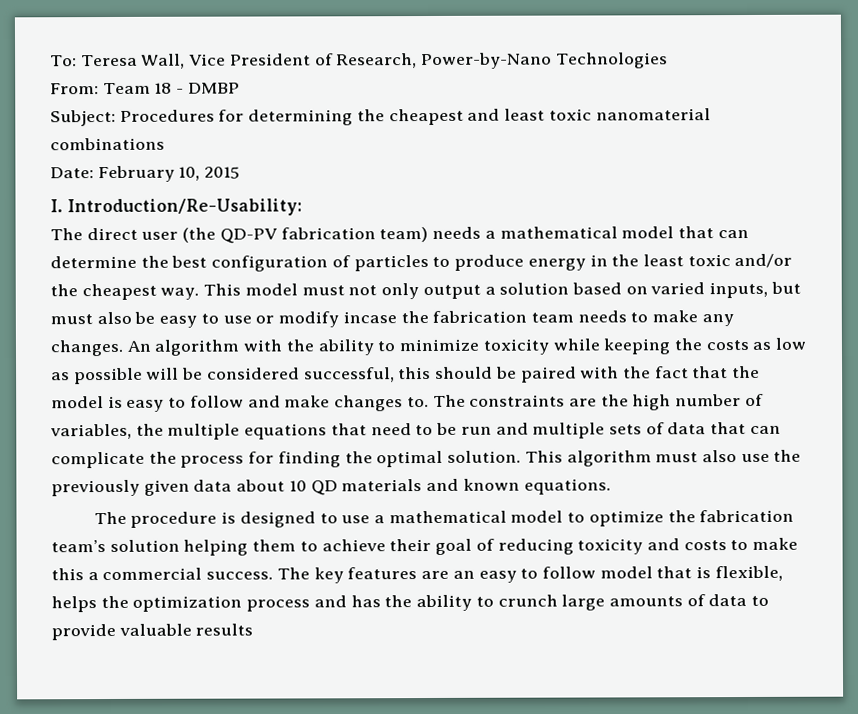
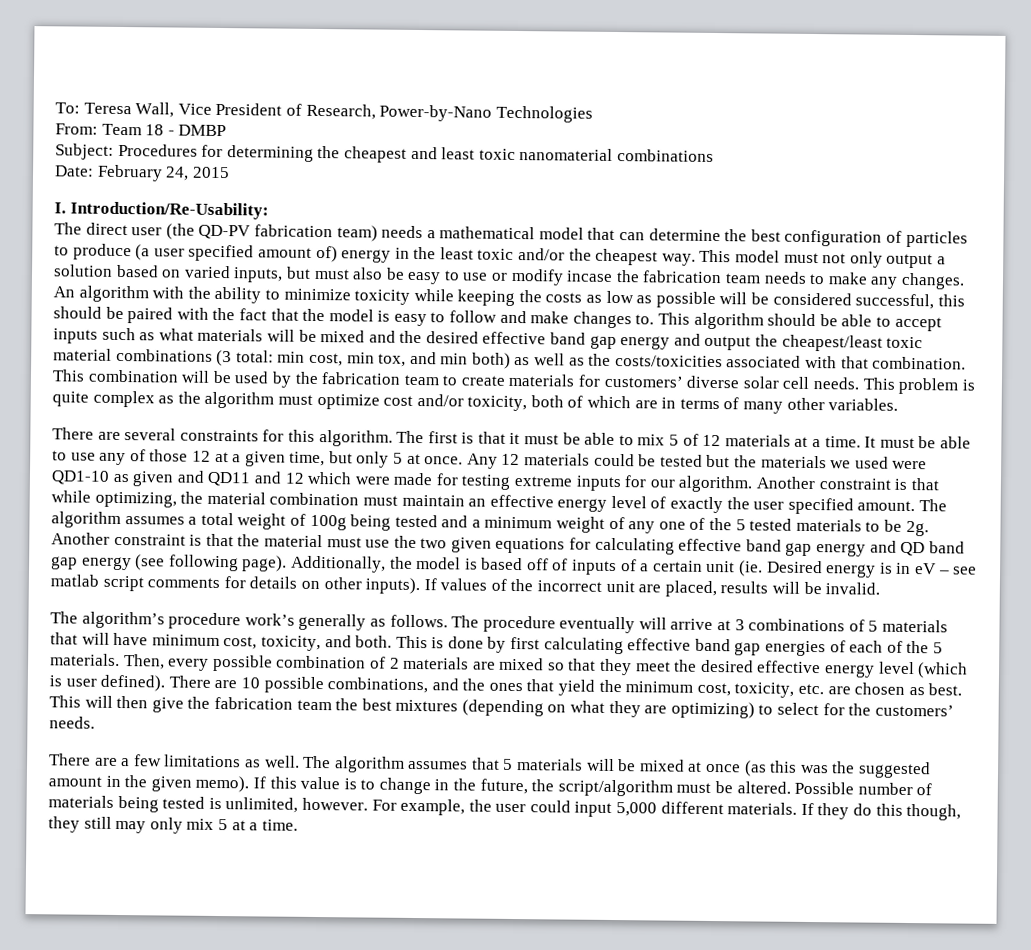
- Date: February 10, 2015
+ Date: February 24, 2015
- The direct user (the QD-PV fabrication team) needs a mathematical model that can determine the best configuration of particles to produce energy in the least toxic and/or the cheapest way.
+ The direct user (the QD-PV fabrication team) needs a mathematical model that can determine the best configuration of particles to produce (a user specified amount of) energy in the least toxic and/or the cheapest way.
- The constraints are the high number of variables, the multiple equations that need to be run and multiple sets of data that can complicate the process for finding the optimal solution. This algorithm must also use the previously given data about 10 QD materials and known equations.
- The procedure is designed to use a mathematical model to optimize the fabrication team’s solution helping them to achieve their goal of reducing toxicity and costs to make this a commercial success. The key features are an easy to follow model that is flexible, helps the optimization process and has the ability to crunch large amounts of data to provide valuable results
+ This algorithm should be able to accept inputs such as what materials will be mixed and the desired effective band gap energy and output the cheapest/least toxic material combinations (3 total: min cost, min tox, and min both) as well as the costs/toxicities associated with that combination. This combination will be used by the fabrication team to create materials for customers’ diverse solar cell needs. This problem is quite complex as the algorithm must optimize cost and/or toxicity, both of which are in terms of many other variables.
+ There are several constraints for this algorithm. The first is that it must be able to mix 5 of 12 materials at a time. It must be able to use any of those 12 at a given time, but only 5 at once. Any 12 materials could be tested but the materials we used were QD1-10 as given and QD11 and 12 which were made for testing extreme inputs for our algorithm. Another constraint is that while optimizing, the material combination must maintain an effective energy level of exactly the user specified amount. The algorithm assumes a total weight of 100g being tested and a minimum weight of any one of the 5 tested materials to be 2g. Another constraint is that the material must use the two given equations for calculating effective band gap energy and QD band gap energy (see following page). Additionally, the model is based off of inputs of a certain unit (ie. Desired energy is in eV – see matlab script comments for details on other inputs). If values of the incorrect unit are placed, results will be invalid.
+ The algorithm’s procedure work’s generally as follows. The procedure eventually will arrive at 3 combinations of 5 materials that will have minimum cost, toxicity, and both. This is done by first calculating effective band gap energies of each of the 5 materials. Then, every possible combination of 2 materials are mixed so that they meet the desired effective energy level (which is user defined). There are 10 possible combinations, and the ones that yield the minimum cost, toxicity, etc. are chosen as best. This will then give the fabrication team the best mixtures (depending on what they are optimizing) to select for the customers’ needs.
+ There are a few limitations as well. The algorithm assumes that 5 materials will be mixed at once (as this was the suggested amount in the given memo). If this value is to change in the future, the script/algorithm must be altered. Possible number of materials being tested is unlimited, however. For example, the user could input 5,000 different materials. If they do this though, they still may only mix 5 at a time.

